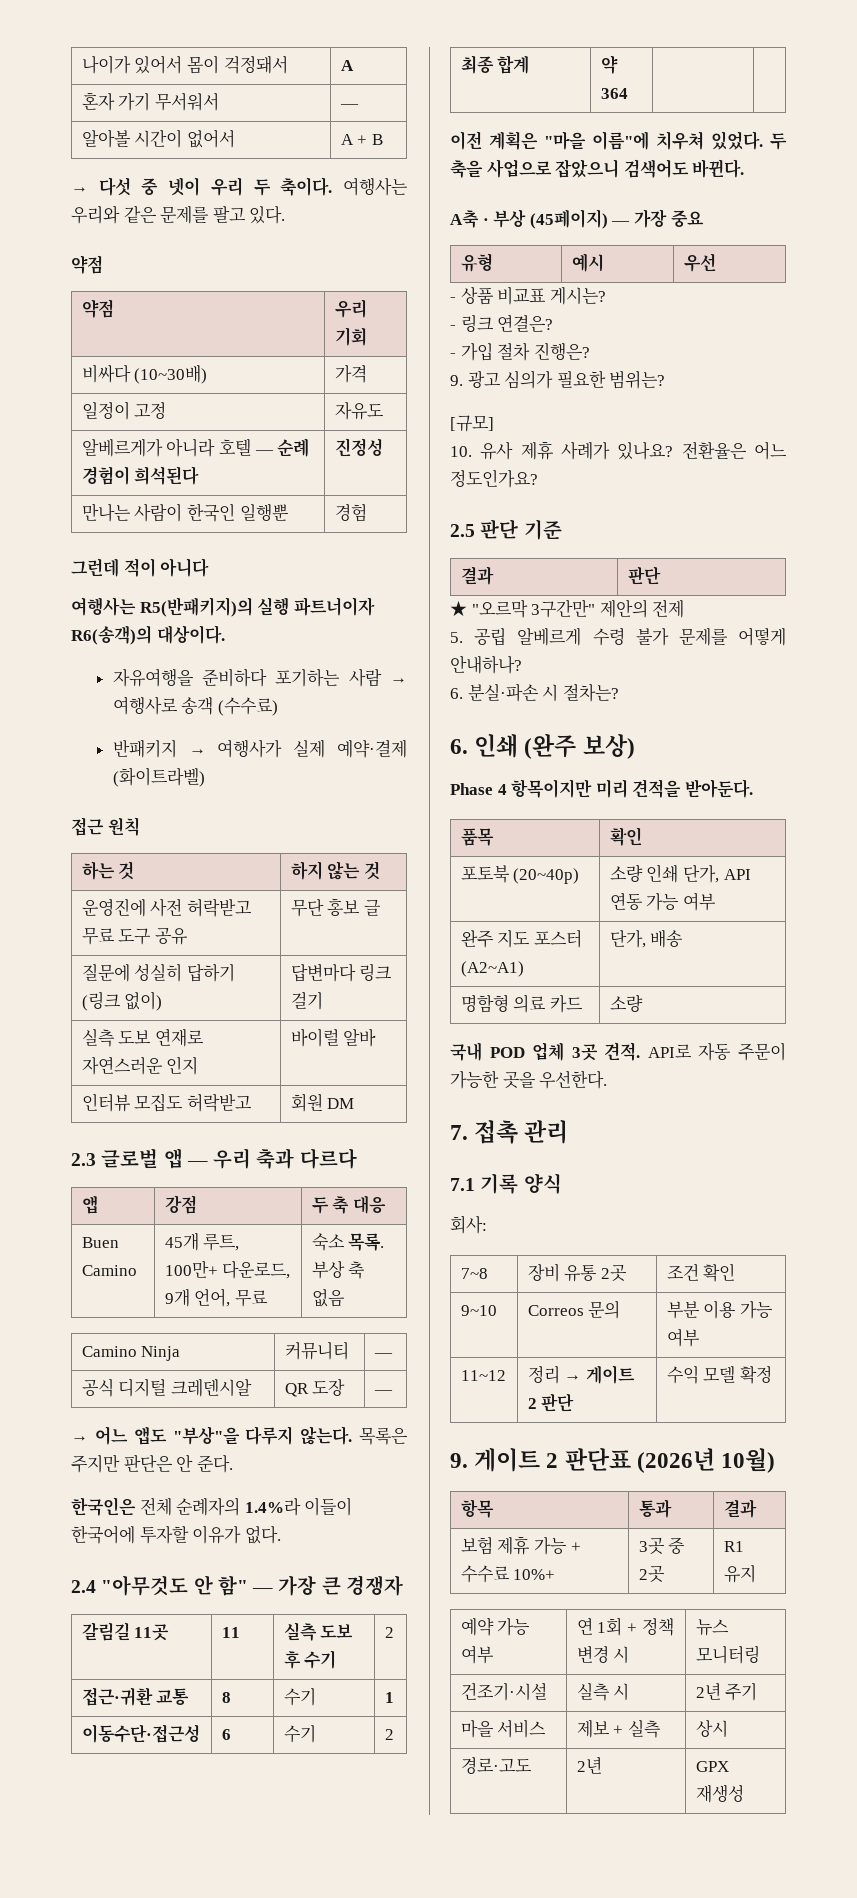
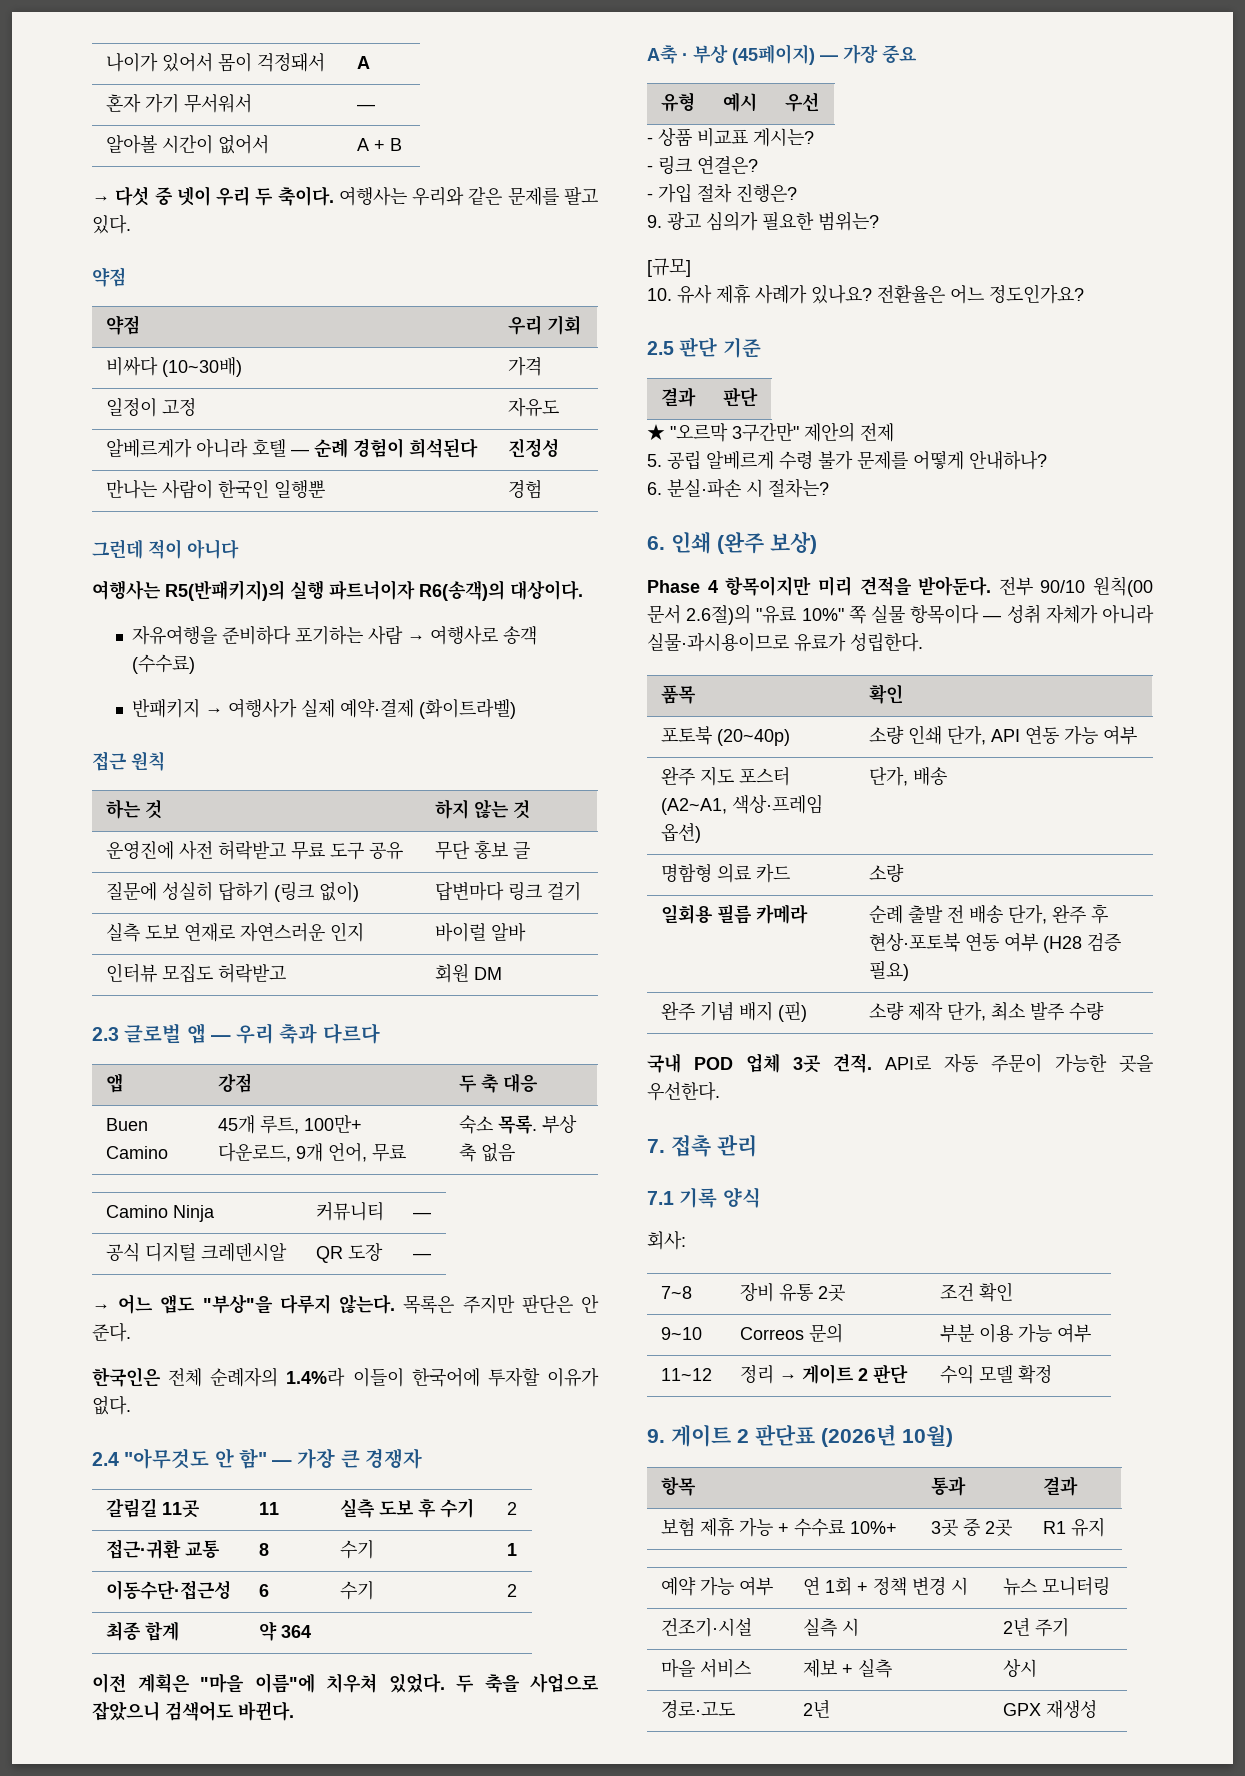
+ 전부 90/10 원칙(00 문서 2.6절)의 "유료 10%" 쪽 실물 항목이다 — 성취 자체가 아니라 실물·과시용이므로 유료가 성립한다.
- 완주 지도 포스터 (A2~A1) | 단가, 배송
+ 완주 지도 포스터 (A2~A1, 색상·프레임 옵션) | 단가, 배송
+ 일회용 필름 카메라 | 순례 출발 전 배송 단가, 완주 후 현상·포토북 연동 여부 (H28 검증 필요)
+ 완주 기념 배지 (핀) | 소량 제작 단가, 최소 발주 수량

